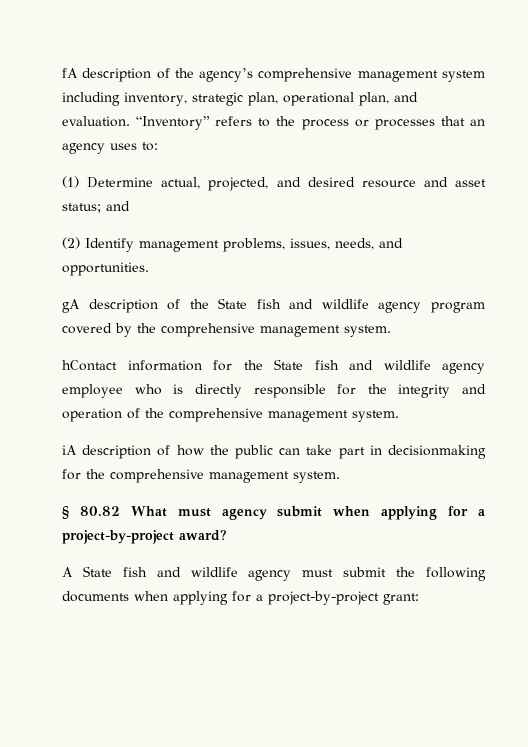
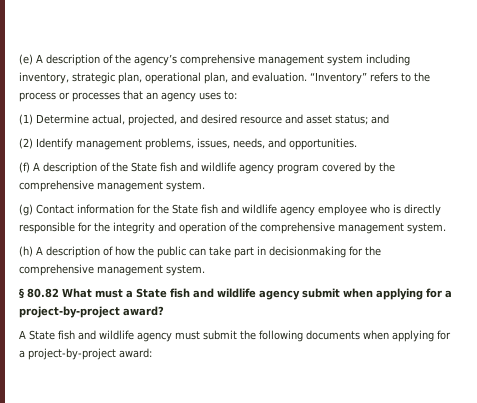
- fA description of the agency’s comprehensive management system including inventory, strategic plan, operational plan, and evaluation.
+ (e) A description of the agency’s comprehensive management system including inventory, strategic plan, operational plan, and evaluation.
- gA description of the State fish and wildlife agency program covered by the comprehensive management system.
+ (f) A description of the State fish and wildlife agency program covered by the comprehensive management system.
- hContact information for the State fish and wildlife agency employee who is directly responsible for the integrity and operation of the comprehensive management system.
+ (g) Contact information for the State fish and wildlife agency employee who is directly responsible for the integrity and operation of the comprehensive management system.
- iA description of how the public can take part in decisionmaking for the comprehensive management system.
+ (h) A description of how the public can take part in decisionmaking for the comprehensive management system.
- § 80.82 What must agency submit when applying for a project-by-project award?
+ § 80.82 What must a State fish and wildlife agency submit when applying for a project-by-project award?
- A State fish and wildlife agency must submit the following documents when applying for a project-by-project grant:
+ A State fish and wildlife agency must submit the following documents when applying for a project-by-project award:

